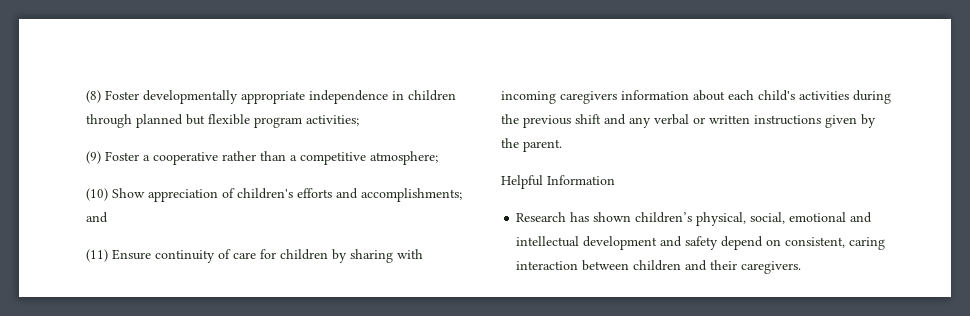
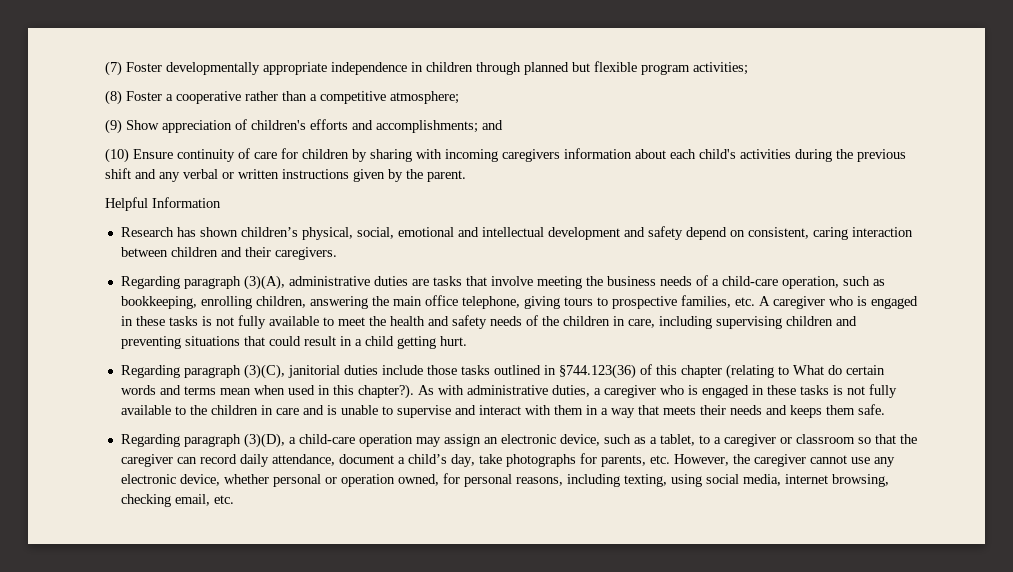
- (8) Foster developmentally appropriate independence in children through planned but flexible program activities;
+ (7) Foster developmentally appropriate independence in children through planned but flexible program activities;
- (9) Foster a cooperative rather than a competitive atmosphere;
+ (8) Foster a cooperative rather than a competitive atmosphere;
- (10) Show appreciation of children's efforts and accomplishments; and
+ (9) Show appreciation of children's efforts and accomplishments; and
- (11) Ensure continuity of care for children by sharing with incoming caregivers information about each child's activities during the previous shift and any verbal or written instructions given by the parent.
+ (10) Ensure continuity of care for children by sharing with incoming caregivers information about each child's activities during the previous shift and any verbal or written instructions given by the parent.
+ Regarding paragraph (3)(A), administrative duties are tasks that involve meeting the business needs of a child-care operation, such as bookkeeping, enrolling children, answering the main office telephone, giving tours to prospective families, etc. A caregiver who is engaged in these tasks is not fully available to meet the health and safety needs of the children in care, including supervising children and preventing situations that could result in a child getting hurt.
+ Regarding paragraph (3)(C), janitorial duties include those tasks outlined in §744.123(36) of this chapter (relating to What do certain words and terms mean when used in this chapter?). As with administrative duties, a caregiver who is engaged in these tasks is not fully available to the children in care and is unable to supervise and interact with them in a way that meets their needs and keeps them safe.
+ Regarding paragraph (3)(D), a child-care operation may assign an electronic device, such as a tablet, to a caregiver or classroom so that the caregiver can record daily attendance, document a child’s day, take photographs for parents, etc. However, the caregiver cannot use any electronic device, whether personal or operation owned, for personal reasons, including texting, using social media, internet browsing, checking email, etc.

